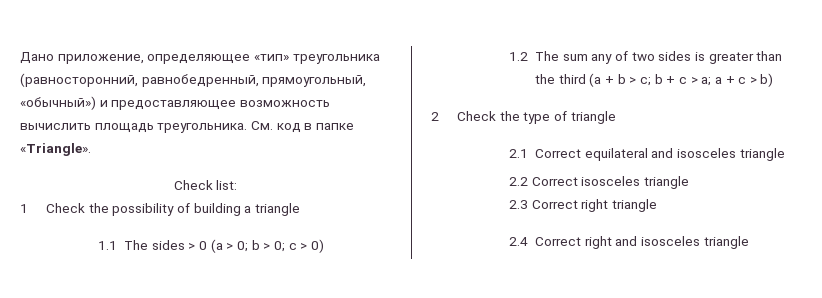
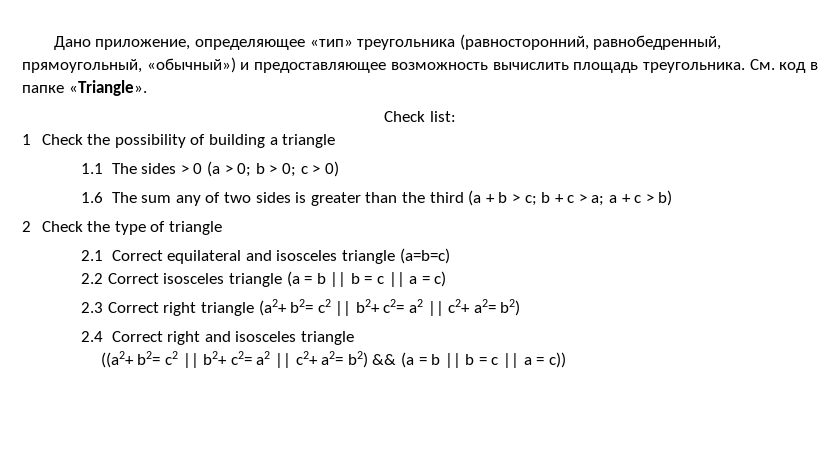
- 1.2 The sum any of two sides is greater than the third (a + b > c; b + c > a; a + c > b)
+ 1.6 The sum any of two sides is greater than the third (a + b > c; b + c > a; a + c > b)
- 2.1 Correct equilateral and isosceles triangle
+ 2.1 Correct equilateral and isosceles triangle (a=b=c)
- 2.2 Correct isosceles triangle
- 2.3 Correct right triangle
+ 2.2 Correct isosceles triangle (a = b || b = c || a = c)
+ 2.3 Correct right triangle (a2+ b2= c2 || b2+ c2= a2 || c2+ a2= b2)
+ ((a2+ b2= c2 || b2+ c2= a2 || c2+ a2= b2) && (a = b || b = c || a = c))

